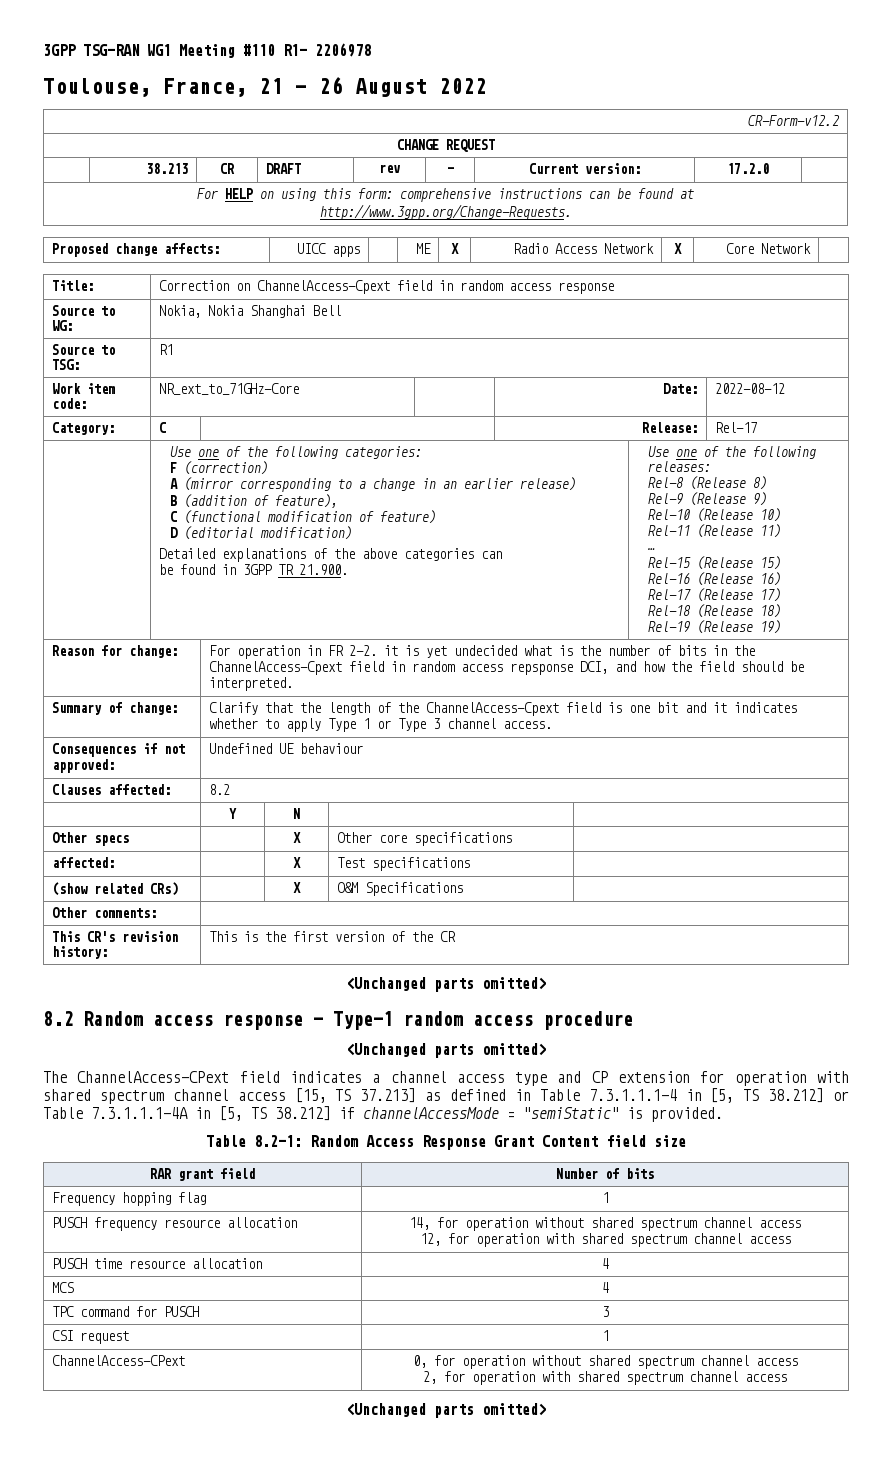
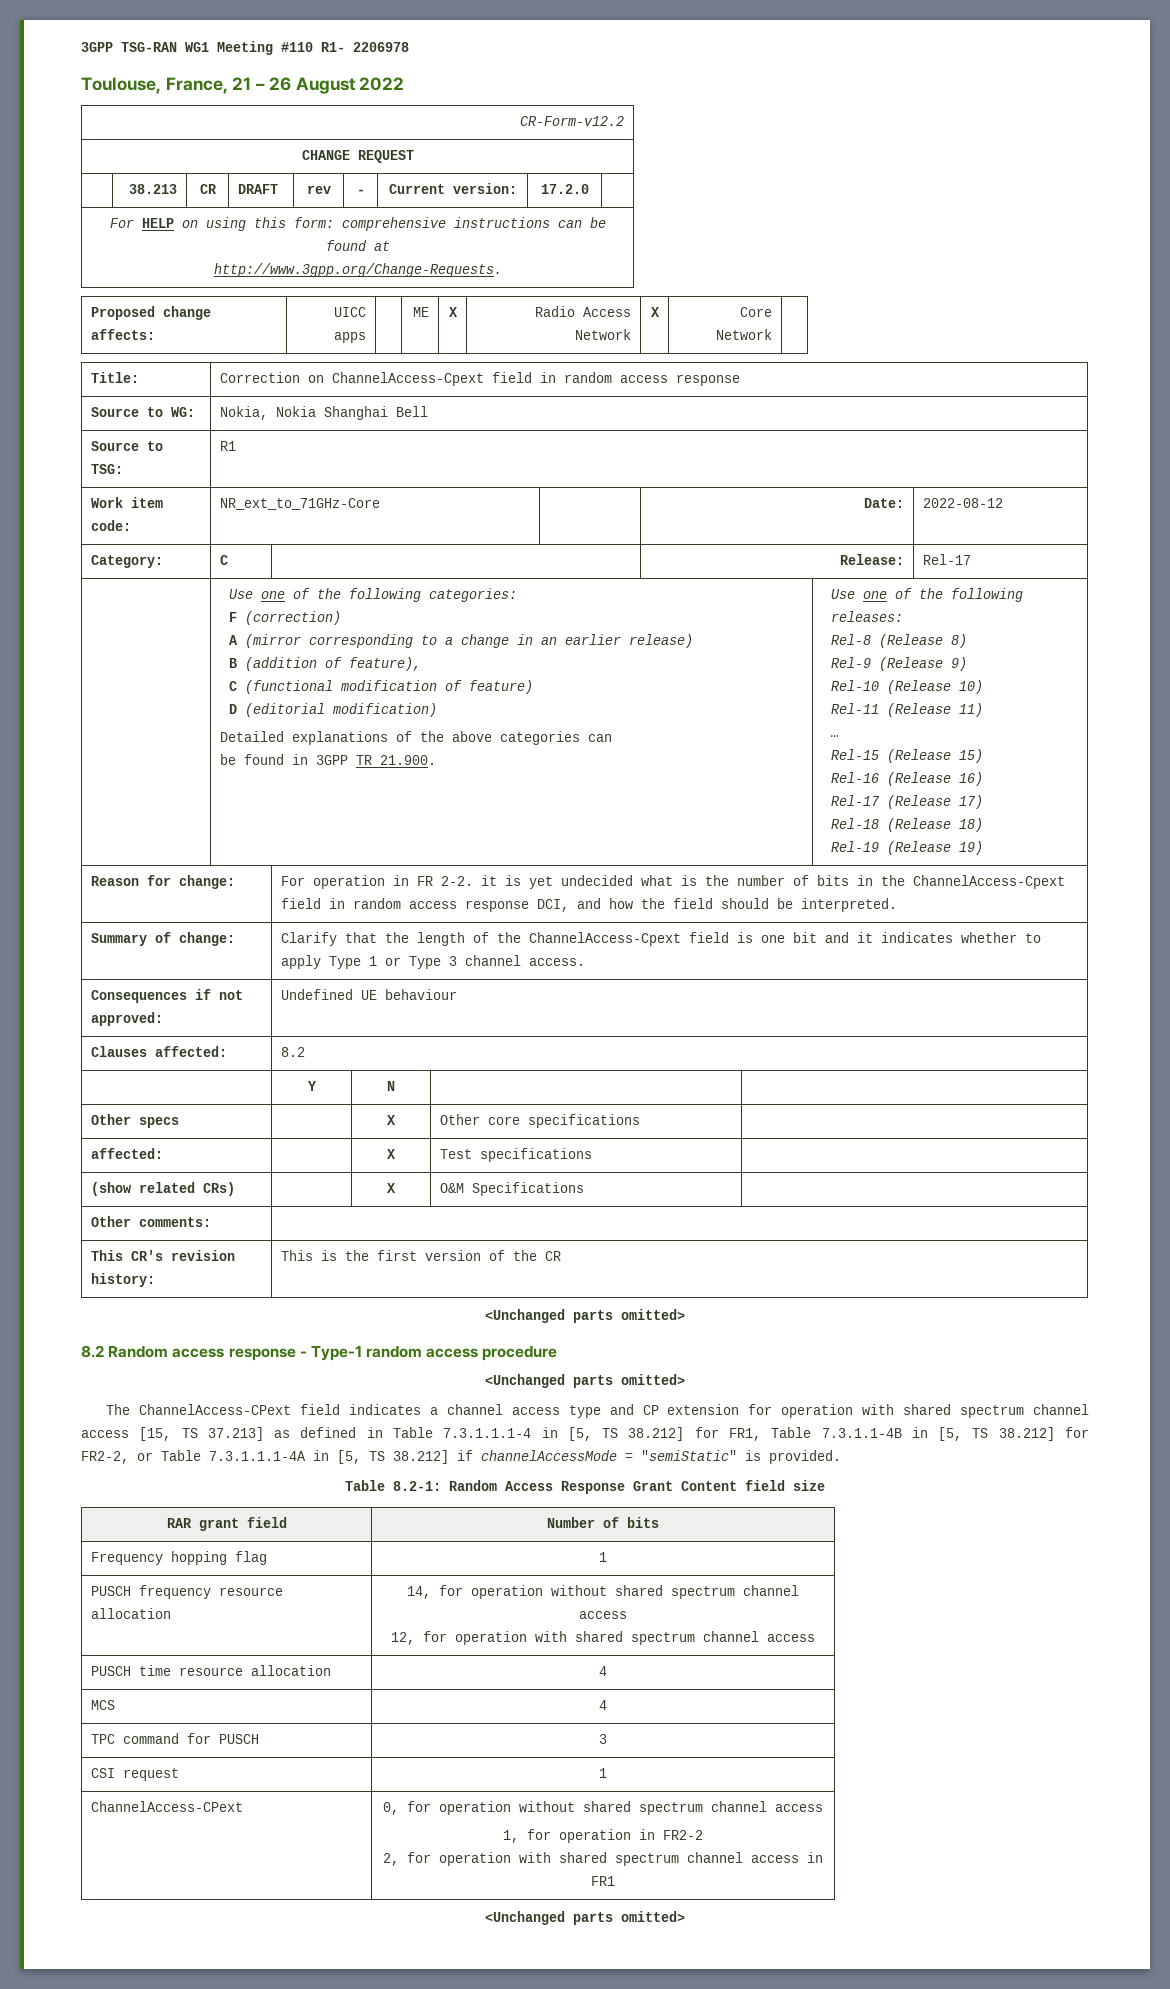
- Reason for change: | For operation in FR 2-2. it is yet undecided what is the number of bits in the ChannelAccess-Cpext field in random access repsponse DCI, and how the field should be interpreted.
+ Reason for change: | For operation in FR 2-2. it is yet undecided what is the number of bits in the ChannelAccess-Cpext field in random access response DCI, and how the field should be interpreted.
- The ChannelAccess-CPext field indicates a channel access type and CP extension for operation with shared spectrum channel access [15, TS 37.213] as defined in Table 7.3.1.1.1-4 in [5, TS 38.212] or Table 7.3.1.1.1-4A in [5, TS 38.212] if channelAccessMode = "semiStatic" is provided.
+ The ChannelAccess-CPext field indicates a channel access type and CP extension for operation with shared spectrum channel access [15, TS 37.213] as defined in Table 7.3.1.1.1-4 in [5, TS 38.212] for FR1, Table 7.3.1.1-4B in [5, TS 38.212] for FR2-2, or Table 7.3.1.1.1-4A in [5, TS 38.212] if channelAccessMode = "semiStatic" is provided.
  ChannelAccess-CPext | 0, for operation without shared spectrum channel access
- 2, for operation with shared spectrum channel access
+ 1, for operation in FR2-2
+ 2, for operation with shared spectrum channel access in FR1

